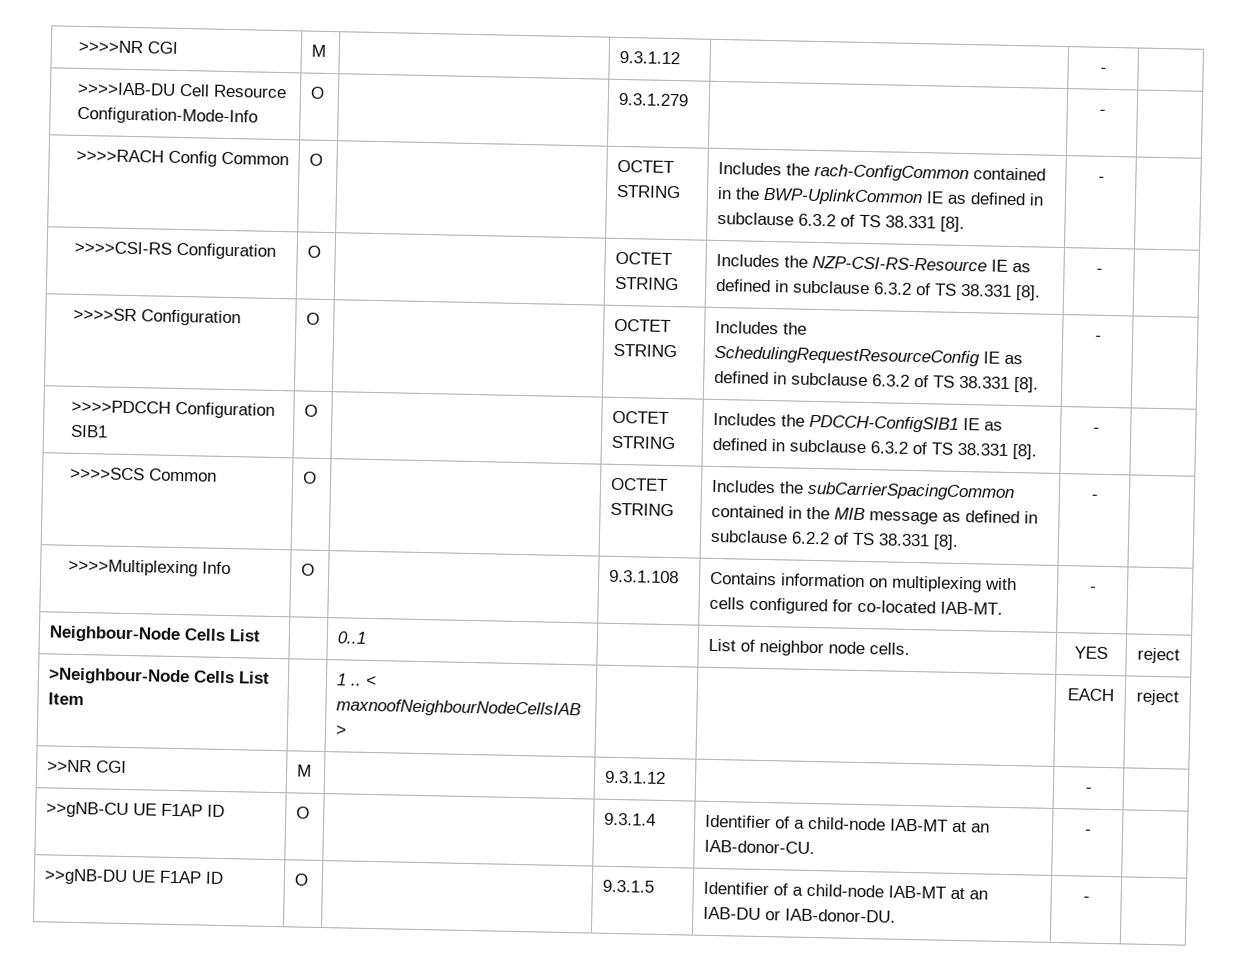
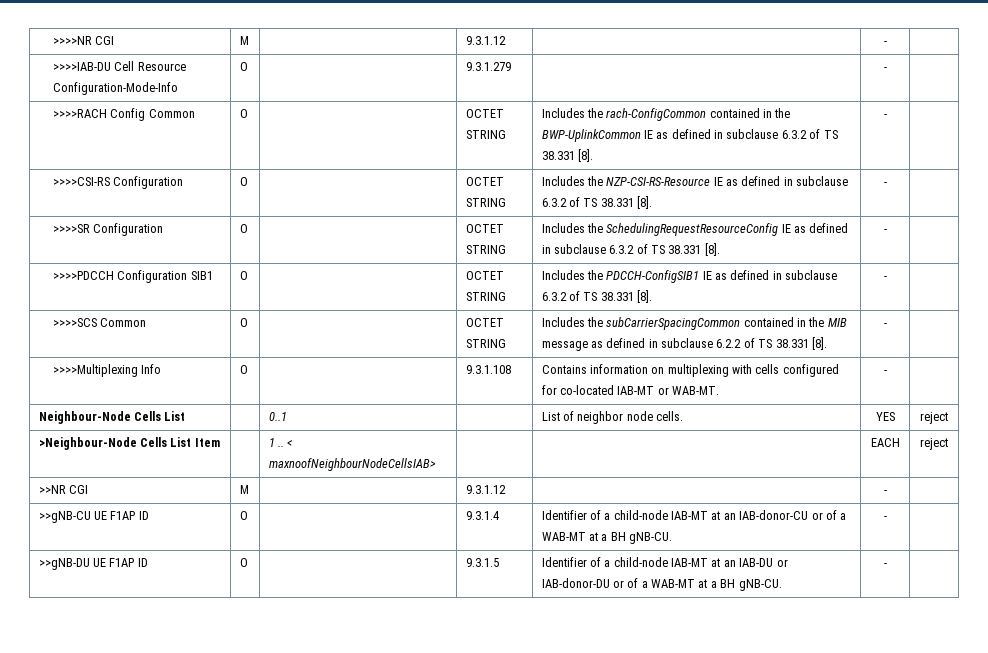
- >>>>Multiplexing Info | O | | 9.3.1.108 | Contains information on multiplexing with cells configured for co-located IAB-MT. | - |
+ >>>>Multiplexing Info | O | | 9.3.1.108 | Contains information on multiplexing with cells configured for co-located IAB-MT or WAB-MT. | - |
- >>gNB-CU UE F1AP ID | O | | 9.3.1.4 | Identifier of a child-node IAB-MT at an IAB-donor-CU. | - |
+ >>gNB-CU UE F1AP ID | O | | 9.3.1.4 | Identifier of a child-node IAB-MT at an IAB-donor-CU or of a WAB-MT at a BH gNB-CU. | - |
- >>gNB-DU UE F1AP ID | O | | 9.3.1.5 | Identifier of a child-node IAB-MT at an IAB-DU or IAB-donor-DU. | - |
+ >>gNB-DU UE F1AP ID | O | | 9.3.1.5 | Identifier of a child-node IAB-MT at an IAB-DU or IAB-donor-DU or of a WAB-MT at a BH gNB-CU. | - |

